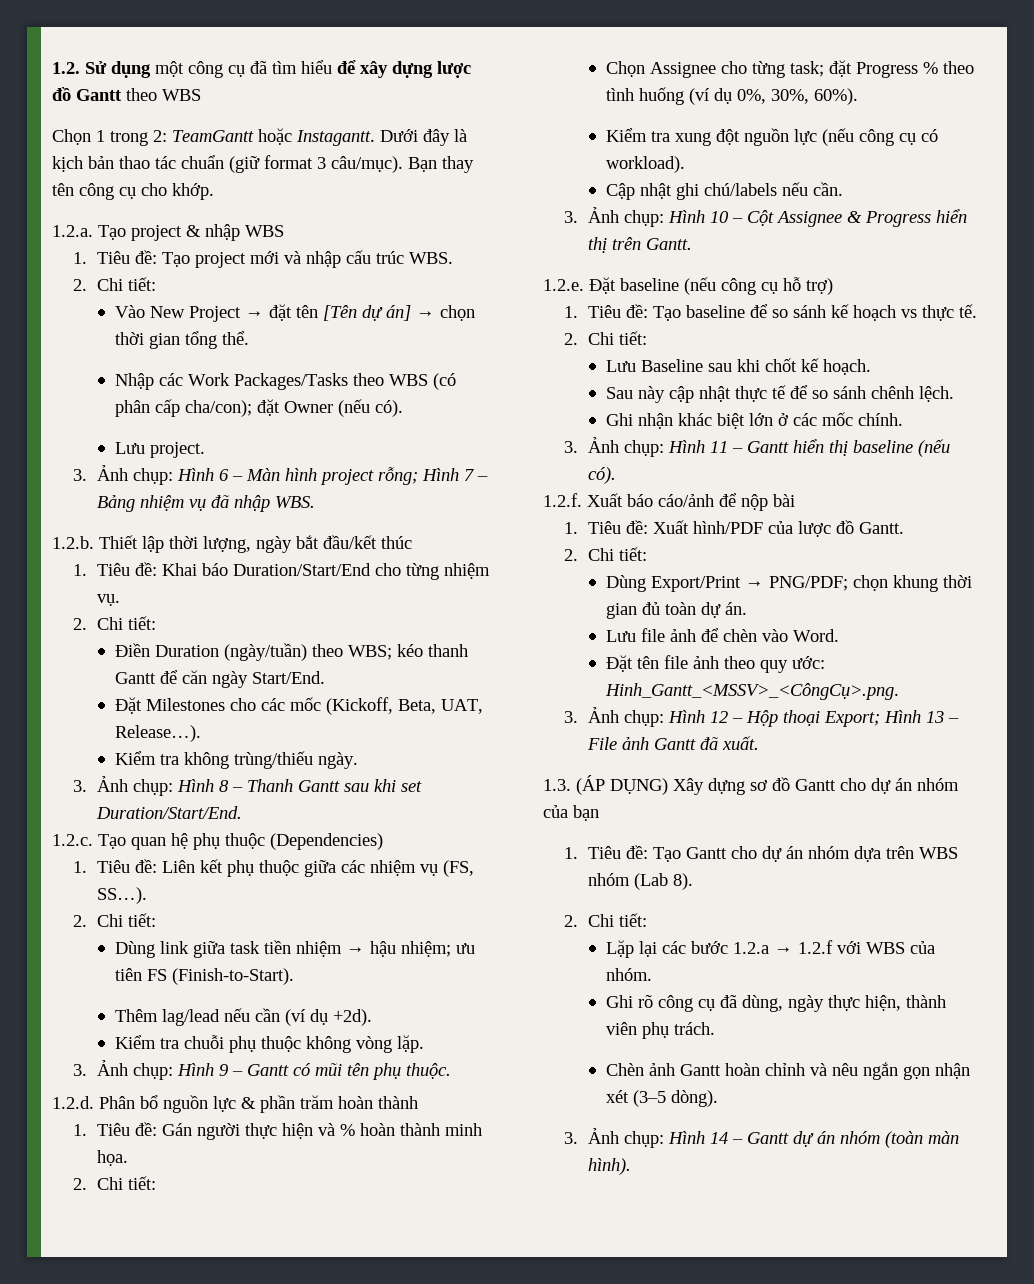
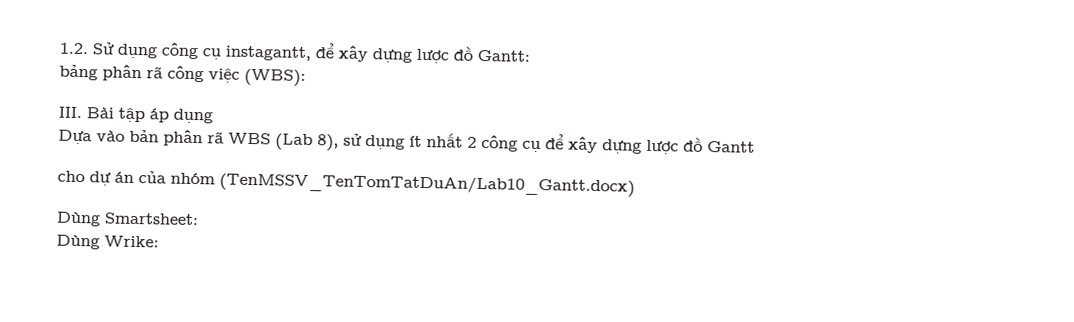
- 1.2. Sử dụng một công cụ đã tìm hiểu để xây dựng lược đồ Gantt theo WBS
- Chọn 1 trong 2: TeamGantt hoặc Instagantt. Dưới đây là kịch bản thao tác chuẩn (giữ format 3 câu/mục). Bạn thay tên công cụ cho khớp.
- 1.2.a. Tạo project & nhập WBS
- 1. Tiêu đề: Tạo project mới và nhập cấu trúc WBS.
- 2. Chi tiết:
- Vào New Project → đặt tên [Tên dự án] → chọn thời gian tổng thể.
- Nhập các Work Packages/Tasks theo WBS (có phân cấp cha/con); đặt Owner (nếu có).
- Lưu project.
- 3. Ảnh chụp: Hình 6 – Màn hình project rỗng; Hình 7 – Bảng nhiệm vụ đã nhập WBS.
- 1.2.b. Thiết lập thời lượng, ngày bắt đầu/kết thúc
- 1. Tiêu đề: Khai báo Duration/Start/End cho từng nhiệm vụ.
- 2. Chi tiết:
- Điền Duration (ngày/tuần) theo WBS; kéo thanh Gantt để căn ngày Start/End.
- Đặt Milestones cho các mốc (Kickoff, Beta, UAT, Release…).
- Kiểm tra không trùng/thiếu ngày.
- 3. Ảnh chụp: Hình 8 – Thanh Gantt sau khi set Duration/Start/End.
- 1.2.c. Tạo quan hệ phụ thuộc (Dependencies)
- 1. Tiêu đề: Liên kết phụ thuộc giữa các nhiệm vụ (FS, SS…).
- 2. Chi tiết:
- Dùng link giữa task tiền nhiệm → hậu nhiệm; ưu tiên FS (Finish-to-Start).
- Thêm lag/lead nếu cần (ví dụ +2d).
- Kiểm tra chuỗi phụ thuộc không vòng lặp.
- 3. Ảnh chụp: Hình 9 – Gantt có mũi tên phụ thuộc.
- 1.2.d. Phân bổ nguồn lực & phần trăm hoàn thành
- 1. Tiêu đề: Gán người thực hiện và % hoàn thành minh họa.
- 2. Chi tiết:
- Chọn Assignee cho từng task; đặt Progress % theo tình huống (ví dụ 0%, 30%, 60%).
- Kiểm tra xung đột nguồn lực (nếu công cụ có workload).
- Cập nhật ghi chú/labels nếu cần.
- 3. Ảnh chụp: Hình 10 – Cột Assignee & Progress hiển thị trên Gantt.
- 1.2.e. Đặt baseline (nếu công cụ hỗ trợ)
- 1. Tiêu đề: Tạo baseline để so sánh kế hoạch vs thực tế.
- 2. Chi tiết:
- Lưu Baseline sau khi chốt kế hoạch.
- Sau này cập nhật thực tế để so sánh chênh lệch.
- Ghi nhận khác biệt lớn ở các mốc chính.
- 3. Ảnh chụp: Hình 11 – Gantt hiển thị baseline (nếu có).
- 1.2.f. Xuất báo cáo/ảnh để nộp bài
- 1. Tiêu đề: Xuất hình/PDF của lược đồ Gantt.
- 2. Chi tiết:
- Dùng Export/Print → PNG/PDF; chọn khung thời gian đủ toàn dự án.
- Lưu file ảnh để chèn vào Word.
- Đặt tên file ảnh theo quy ước: Hinh_Gantt_<MSSV>_<CôngCụ>.png.
- 3. Ảnh chụp: Hình 12 – Hộp thoại Export; Hình 13 – File ảnh Gantt đã xuất.
- 1.3. (ÁP DỤNG) Xây dựng sơ đồ Gantt cho dự án nhóm của bạn
- 1. Tiêu đề: Tạo Gantt cho dự án nhóm dựa trên WBS nhóm (Lab 8).
- 2. Chi tiết:
- Lặp lại các bước 1.2.a → 1.2.f với WBS của nhóm.
- Ghi rõ công cụ đã dùng, ngày thực hiện, thành viên phụ trách.
- Chèn ảnh Gantt hoàn chỉnh và nêu ngắn gọn nhận xét (3–5 dòng).
- 3. Ảnh chụp: Hình 14 – Gantt dự án nhóm (toàn màn hình).
+ 1.2. Sử dụng công cụ instagantt, để xây dựng lược đồ Gantt:
+ bảng phân rã công việc (WBS):
+ III. Bài tập áp dụng
+ Dựa vào bản phân rã WBS (Lab 8), sử dụng ít nhất 2 công cụ để xây dựng lược đồ Gantt
+ cho dự án của nhóm (TenMSSV_TenTomTatDuAn/Lab10_Gantt.docx)
+ Dùng Smartsheet:
+ Dùng Wrike:

